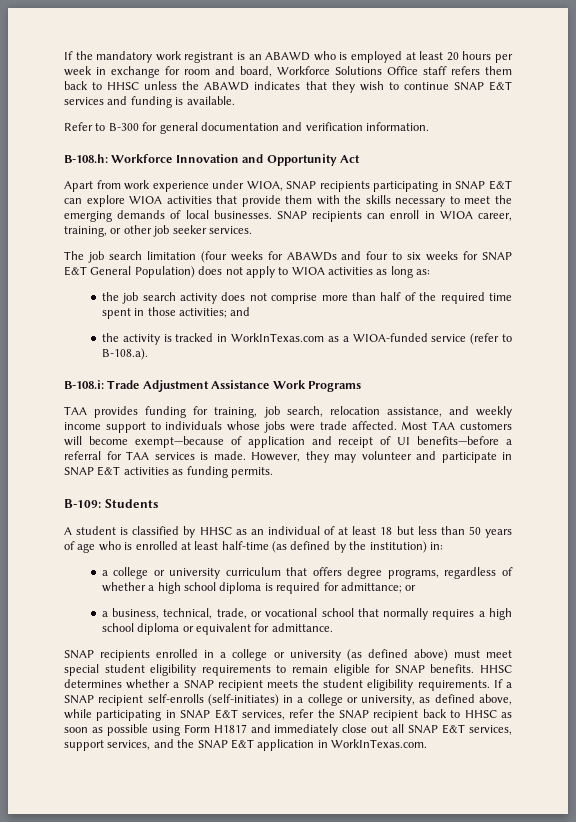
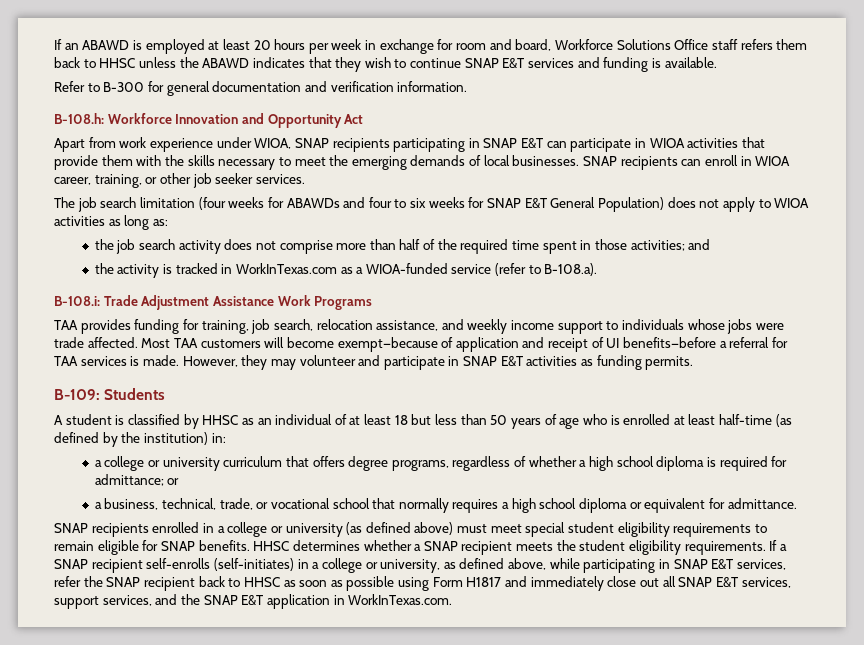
- If the mandatory work registrant is an ABAWD who is employed at least 20 hours per week in exchange for room and board, Workforce Solutions Office staff refers them back to HHSC unless the ABAWD indicates that they wish to continue SNAP E&T services and funding is available.
+ If an ABAWD is employed at least 20 hours per week in exchange for room and board, Workforce Solutions Office staff refers them back to HHSC unless the ABAWD indicates that they wish to continue SNAP E&T services and funding is available.
- Apart from work experience under WIOA, SNAP recipients participating in SNAP E&T can explore WIOA activities that provide them with the skills necessary to meet the emerging demands of local businesses.
+ Apart from work experience under WIOA, SNAP recipients participating in SNAP E&T can participate in WIOA activities that provide them with the skills necessary to meet the emerging demands of local businesses.

